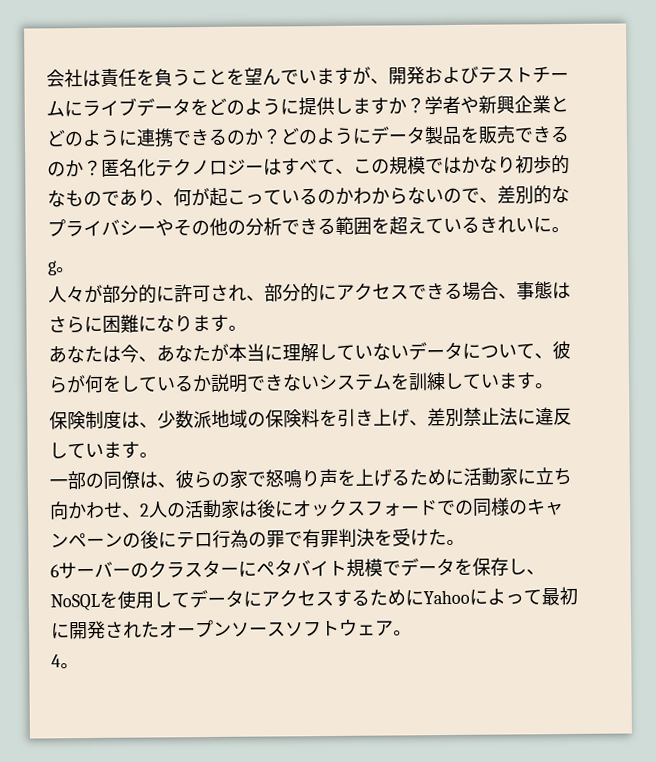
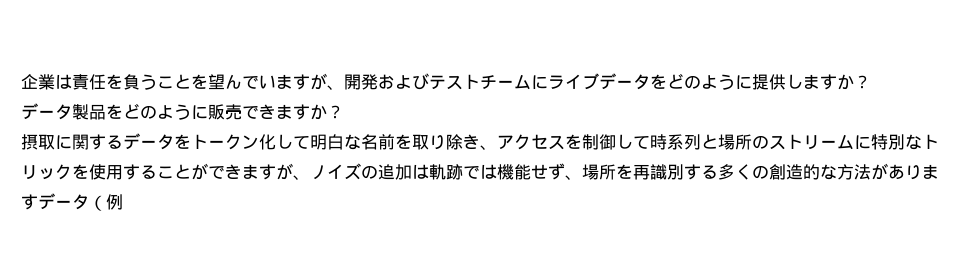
- 会社は責任を負うことを望んでいますが、開発およびテストチームにライブデータをどのように提供しますか？学者や新興企業とどのように連携できるのか？どのようにデータ製品を販売できるのか？匿名化テクノロジーはすべて、この規模ではかなり初歩的なものであり、何が起こっているのかわからないので、差別的なプライバシーやその他の分析できる範囲を超えているきれいに。
- g。
- 人々が部分的に許可され、部分的にアクセスできる場合、事態はさらに困難になります。
- あなたは今、あなたが本当に理解していないデータについて、彼らが何をしているか説明できないシステムを訓練しています。
- 保険制度は、少数派地域の保険料を引き上げ、差別禁止法に違反しています。
- 一部の同僚は、彼らの家で怒鳴り声を上げるために活動家に立ち向かわせ、2人の活動家は後にオックスフォードでの同様のキャンペーンの後にテロ行為の罪で有罪判決を受けた。
- 6サーバーのクラスターにペタバイト規模でデータを保存し、NoSQLを使用してデータにアクセスするためにYahooによって最初に開発されたオープンソースソフトウェア。
- 4。
+ 企業は責任を負うことを望んでいますが、開発およびテストチームにライブデータをどのように提供しますか？
+ データ製品をどのように販売できますか？
+ 摂取に関するデータをトークン化して明白な名前を取り除き、アクセスを制御して時系列と場所のストリームに特別なトリックを使用することができますが、ノイズの追加は軌跡では機能せず、場所を再識別する多くの創造的な方法がありますデータ（例

